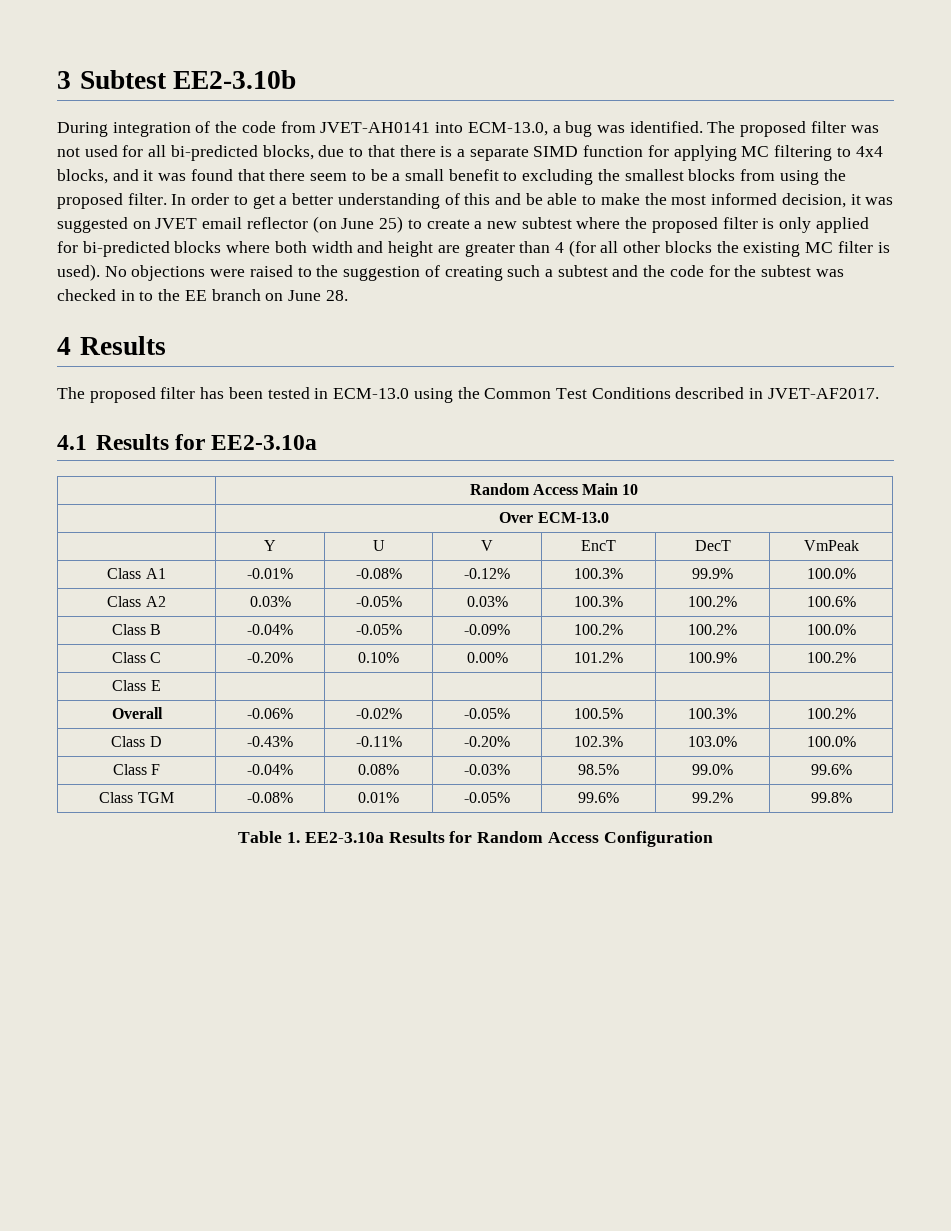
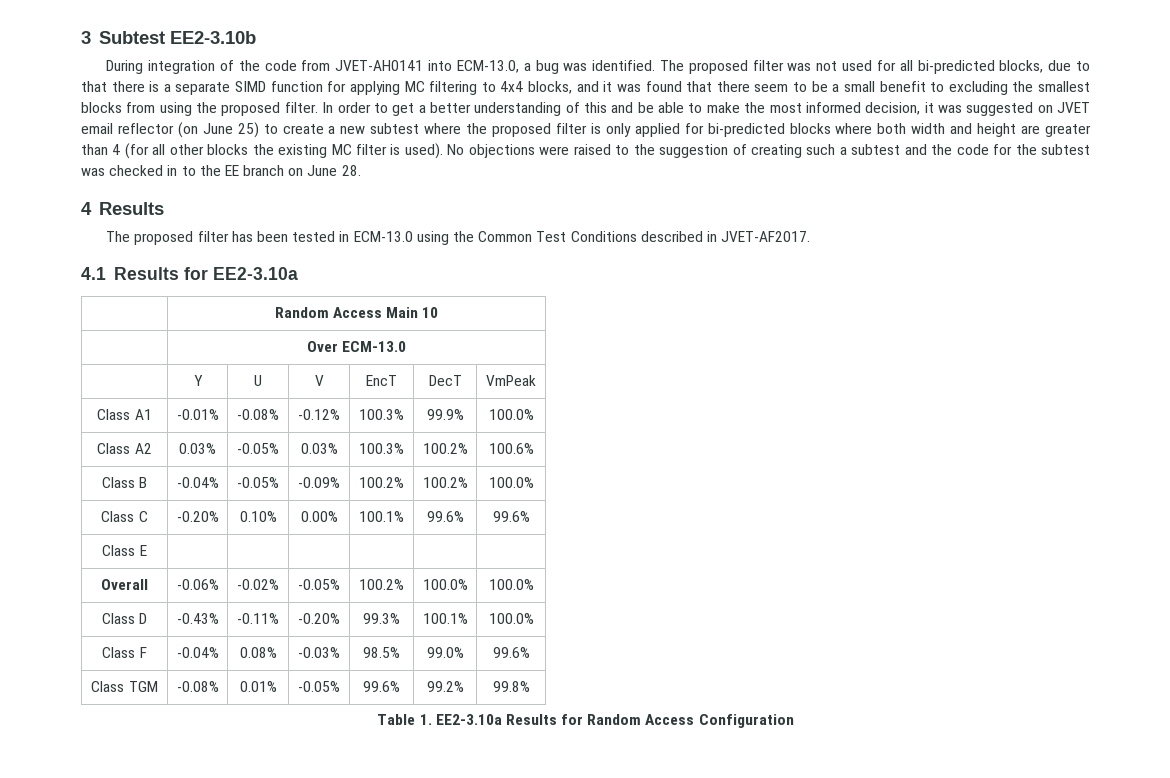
- Class C | -0.20% | 0.10% | 0.00% | 101.2% | 100.9% | 100.2%
+ Class C | -0.20% | 0.10% | 0.00% | 100.1% | 99.6% | 99.6%
- Overall | -0.06% | -0.02% | -0.05% | 100.5% | 100.3% | 100.2%
+ Overall | -0.06% | -0.02% | -0.05% | 100.2% | 100.0% | 100.0%
- Class D | -0.43% | -0.11% | -0.20% | 102.3% | 103.0% | 100.0%
+ Class D | -0.43% | -0.11% | -0.20% | 99.3% | 100.1% | 100.0%

